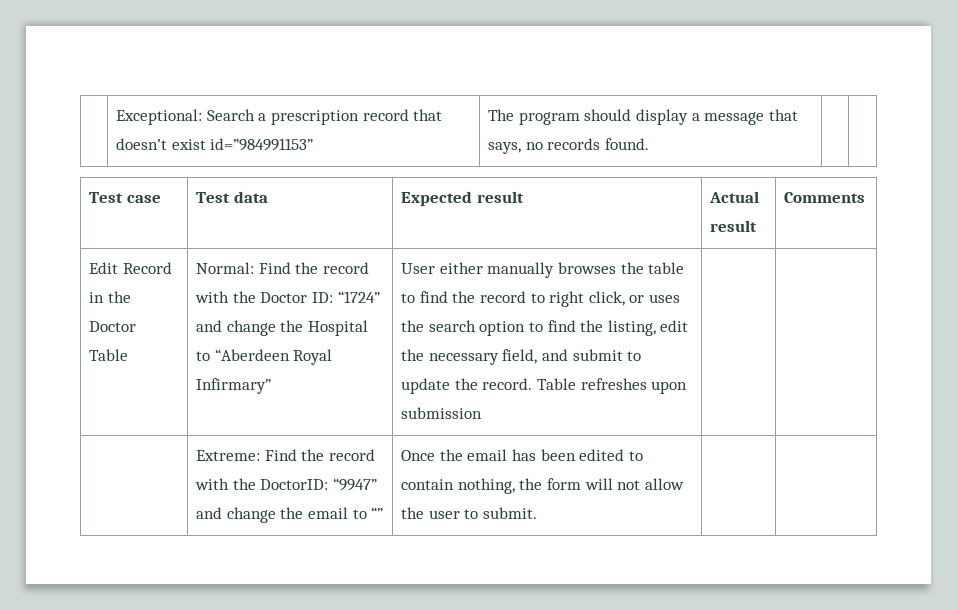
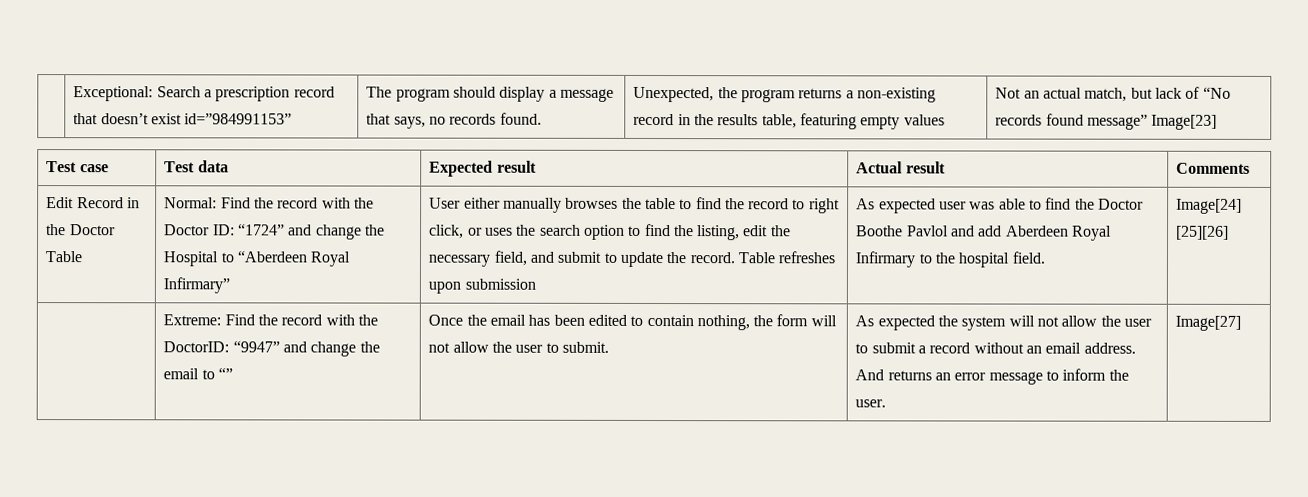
+ Unexpected, the program returns a non-existing record in the results table, featuring empty values | Not an actual match, but lack of “No records found message” Image[23]
+ As expected user was able to find the Doctor Boothe Pavlol and add Aberdeen Royal Infirmary to the hospital field. | Image[24] [25][26]
+ As expected the system will not allow the user to submit a record without an email address. And returns an error message to inform the user. | Image[27]

